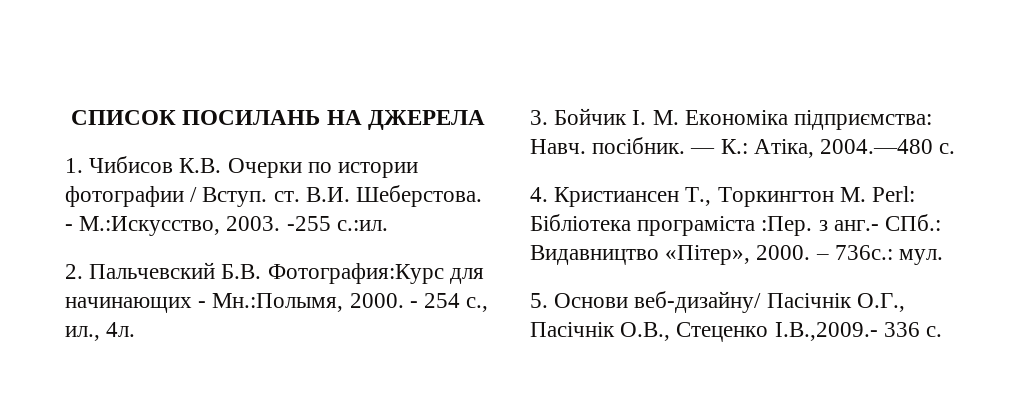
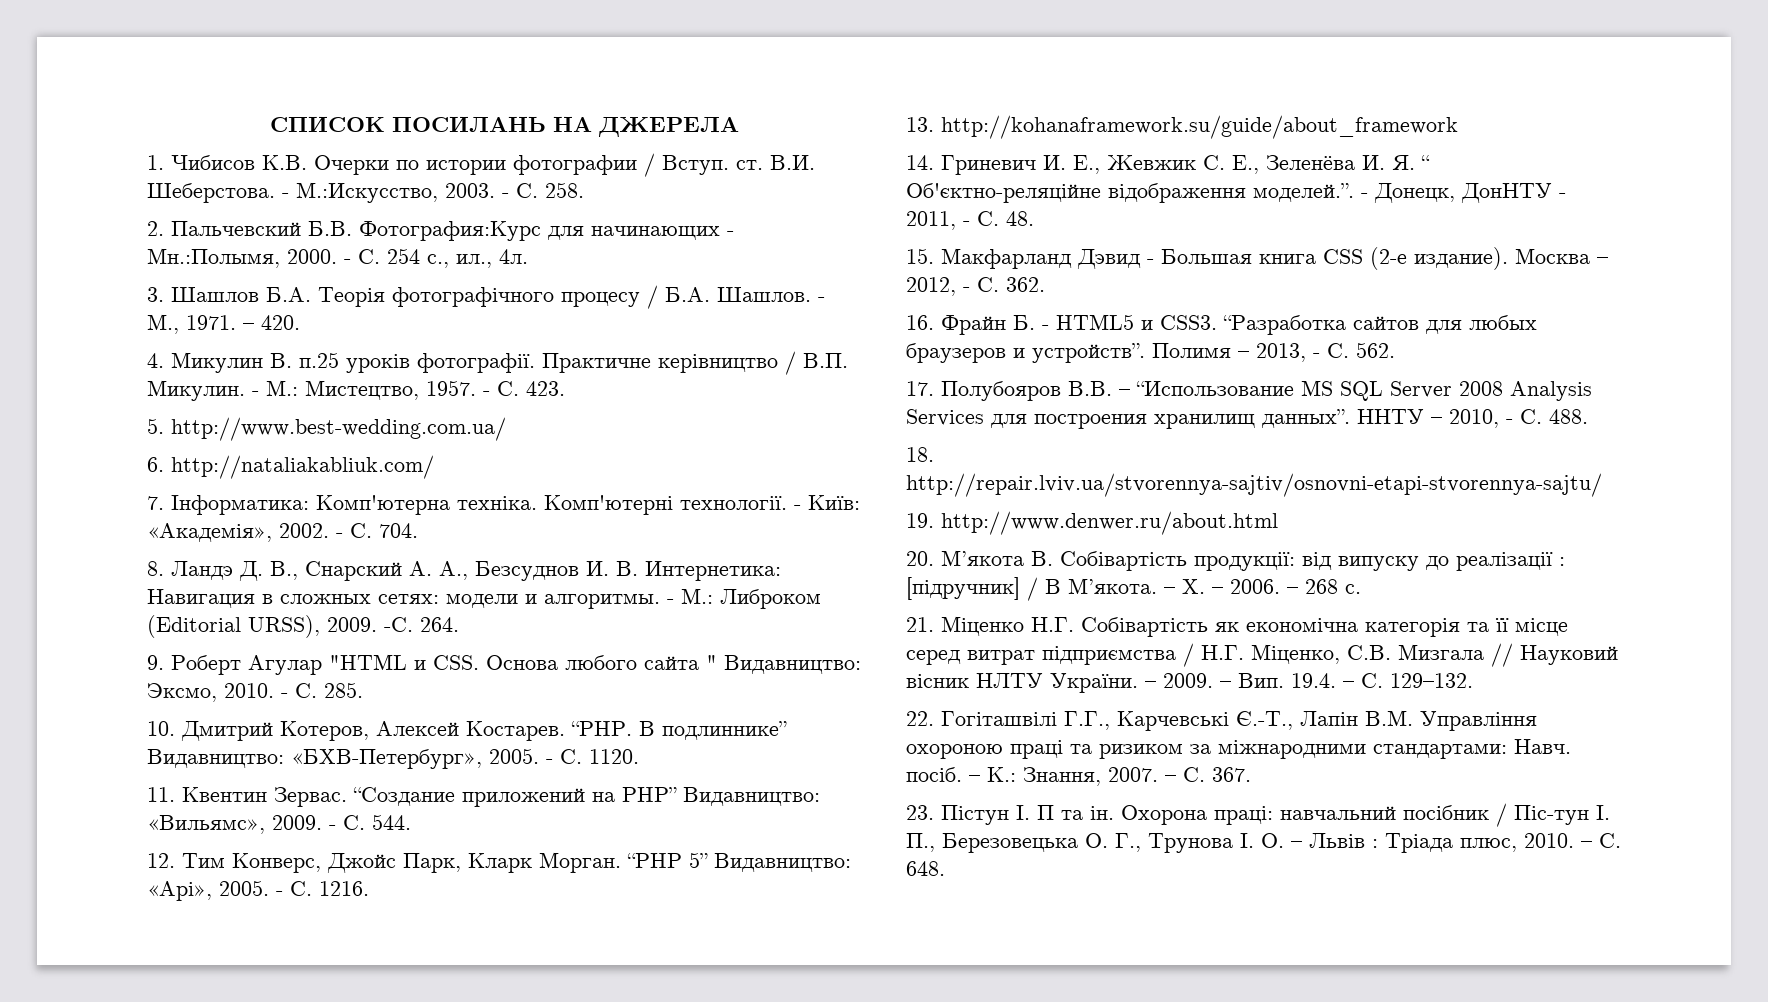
- -255 с.:ил.
+ - С. 258.
- - 254 с., ил., 4л.
+ - С. 254 с., ил., 4л.
- 3. Бойчик I. М. Економіка підприємства: Навч. посібник. — К.: Атіка, 2004.—480 с.
- 4. Кристиансен Т., Торкингтон М. Perl: Бібліотека програміста :Пер. з анг.- СПб.: Видавництво «Пітер», 2000. – 736с.: мул.
- 5. Основи веб-дизайну/ Пасiчнік О.Г., Пасiчнік О.В., Стеценко I.В.,2009.- 336 c.
+ 3. Шашлов Б.А. Теорія фотографічного процесу / Б.А. Шашлов. - М., 1971. – 420.
+ 4. Микулин В. п.25 уроків фотографії. Практичне керівництво / В.П. Микулин. - М.: Мистецтво, 1957. - С. 423.
+ 5. http://www.best-wedding.com.ua/
+ 6. http://nataliakabliuk.com/
+ 7. Інформатика: Комп'ютерна техніка. Комп'ютерні технології. - Київ: «Академія», 2002. - С. 704.
+ 8. Ландэ Д. В., Снарский А. А., Безсуднов И. В. Интернетика: Навигация в сложных сетях: модели и алгоритмы. - M.: Либроком (Editorial URSS), 2009. -С. 264.
+ 9. Роберт Агулар "HTML и CSS. Основа любого сайта " Видавництво: Эксмо, 2010. - С. 285.
+ 10. Дмитрий Котеров, Алексей Костарев. “PHP. В подлиннике” Видавництво: «БХВ-Петербург», 2005. - С. 1120.
+ 11. Квентин Зервас. “Cоздание приложений на PHP” Видавництво: «Вильямс», 2009. - С. 544.
+ 12. Тим Конверс, Джойс Парк, Кларк Морган. “РHP 5” Видавництво: «Арі», 2005. - С. 1216.
+ 13. http://kohanaframework.su/guide/about_framework
+ 14. Гриневич И. Е., Жевжик С. Е., Зеленёва И. Я. “ Об'єктно-реляційне відображення моделей.”. - Донецк, ДонНТУ - 2011, - С. 48.
+ 15. Макфарланд Дэвид - Большая книга CSS (2-e издание). Москва – 2012, - С. 362.
+ 16. Фрайн Б. - HTML5 и CSS3. “Разработка сайтов для любых браузеров и устройств”. Полимя – 2013, - С. 562.
+ 17. Полубояров В.В. – “Использование MS SQL Server 2008 Analysis Services для построения хранилищ данных”. ННТУ – 2010, - С. 488.
+ 18. http://repair.lviv.ua/stvorennya-sajtiv/osnovni-etapi-stvorennya-sajtu/
+ 19. http://www.denwer.ru/about.html
+ 20. М’якота В. Собівартість продукції: від випуску до реалізації : [підручник] / В М’якота. – Х. – 2006. – 268 с.
+ 21. Міценко Н.Г. Собівартість як економічна категорія та її місце серед витрат підприємства / Н.Г. Міценко, С.В. Мизгала // Науковий вісник НЛТУ України. – 2009. – Вип. 19.4. – С. 129–132.
+ 22. Гогіташвілі Г.Г., Карчевські Є.-Т., Лапін В.М. Управління охороною праці та ризиком за міжнародними стандартами: Навч. посіб. – К.: Знання, 2007. – С. 367.
+ 23. Пістун І. П та ін. Охорона праці: навчальний посібник / Піс-тун І. П., Березовецька О. Г., Трунова І. О. – Львів : Тріада плюс, 2010. – С. 648.

